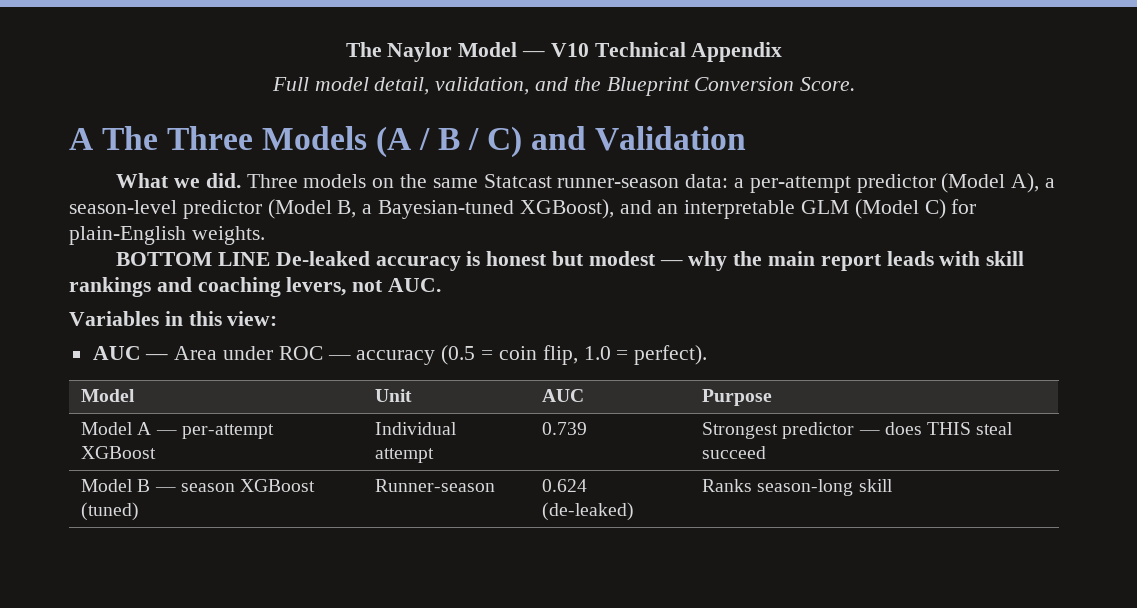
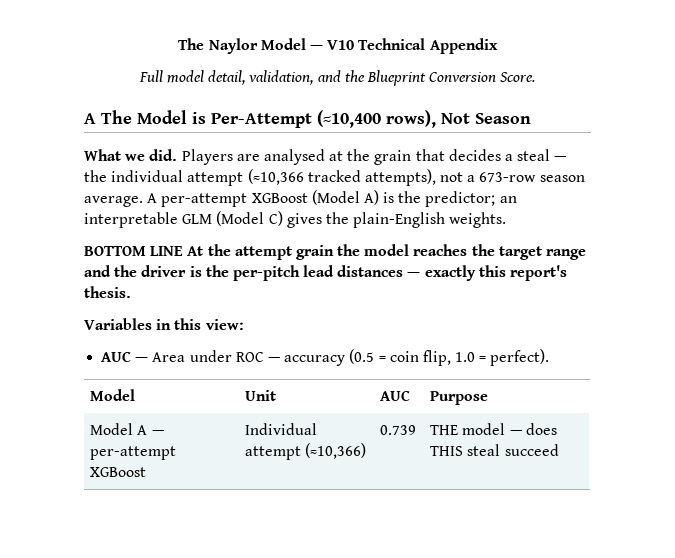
- A The Three Models (A / B / C) and Validation
- What we did. Three models on the same Statcast runner-season data: a per-attempt predictor (Model A), a season-level predictor (Model B, a Bayesian-tuned XGBoost), and an interpretable GLM (Model C) for plain-English weights.
+ A The Model is Per-Attempt (≈10,400 rows), Not Season
+ What we did. Players are analysed at the grain that decides a steal — the individual attempt (≈10,366 tracked attempts), not a 673-row season average. A per-attempt XGBoost (Model A) is the predictor; an interpretable GLM (Model C) gives the plain-English weights.
- BOTTOM LINE De-leaked accuracy is honest but modest — why the main report leads with skill rankings and coaching levers, not AUC.
+ BOTTOM LINE At the attempt grain the model reaches the target range and the driver is the per-pitch lead distances — exactly this report's thesis.
- Model A — per-attempt XGBoost | Individual attempt | 0.739 | Strongest predictor — does THIS steal succeed
+ Model A — per-attempt XGBoost | Individual attempt (≈10,366) | 0.739 | THE model — does THIS steal succeed
- Model B — season XGBoost (tuned) | Runner-season | 0.624 (de-leaked) | Ranks season-long skill

